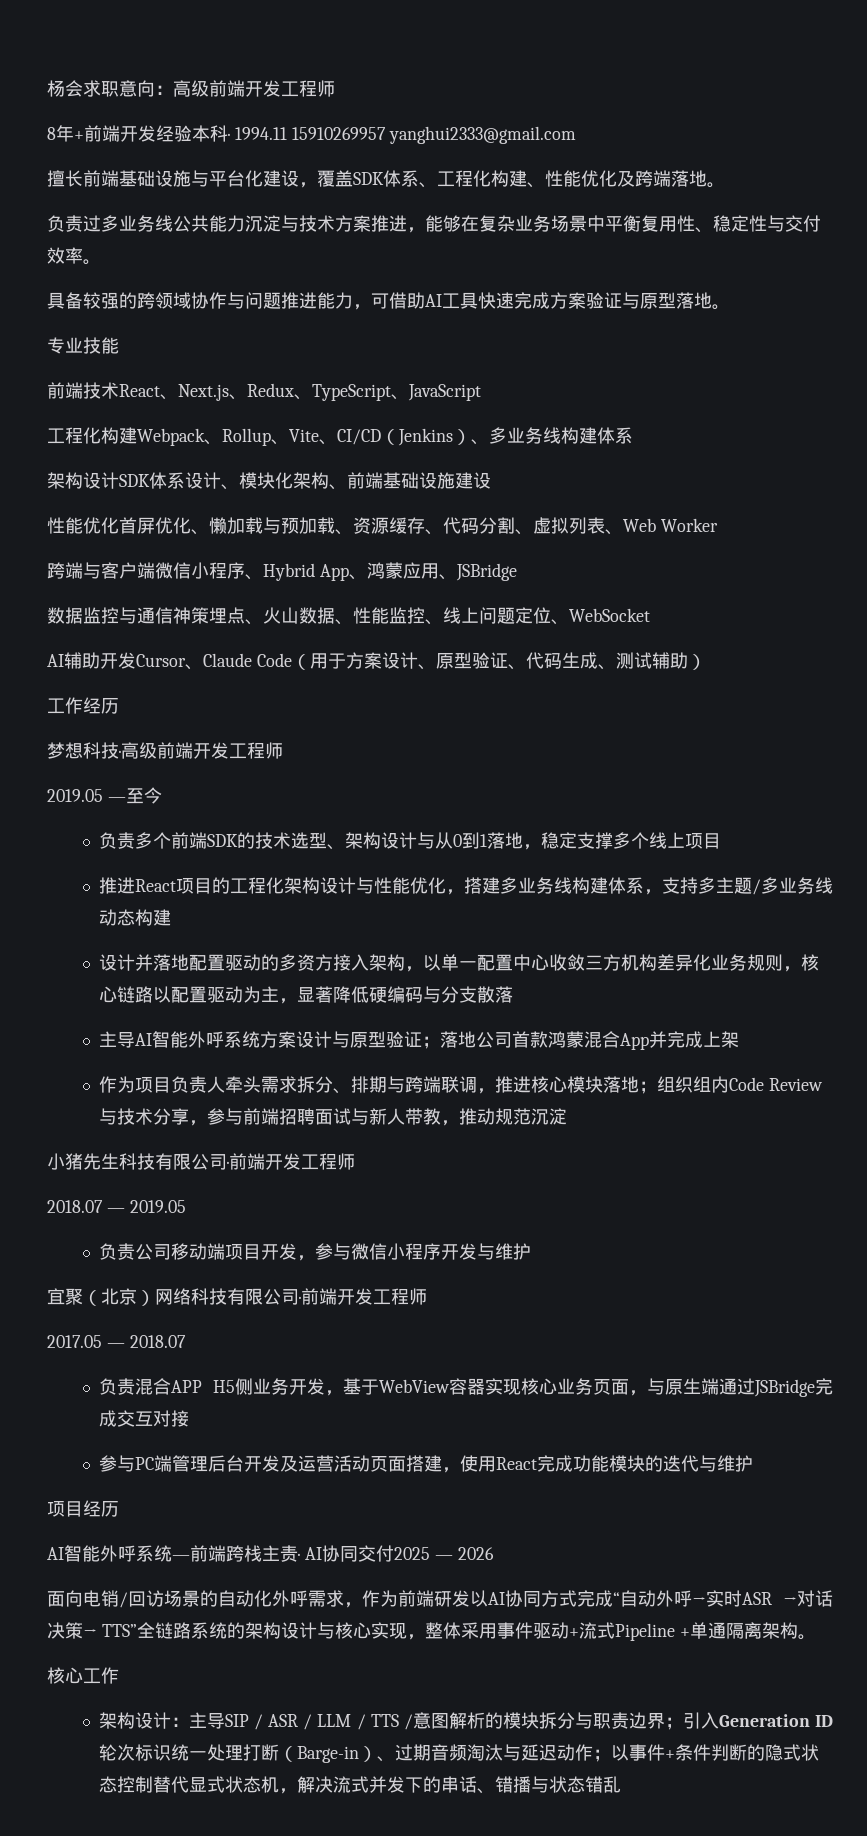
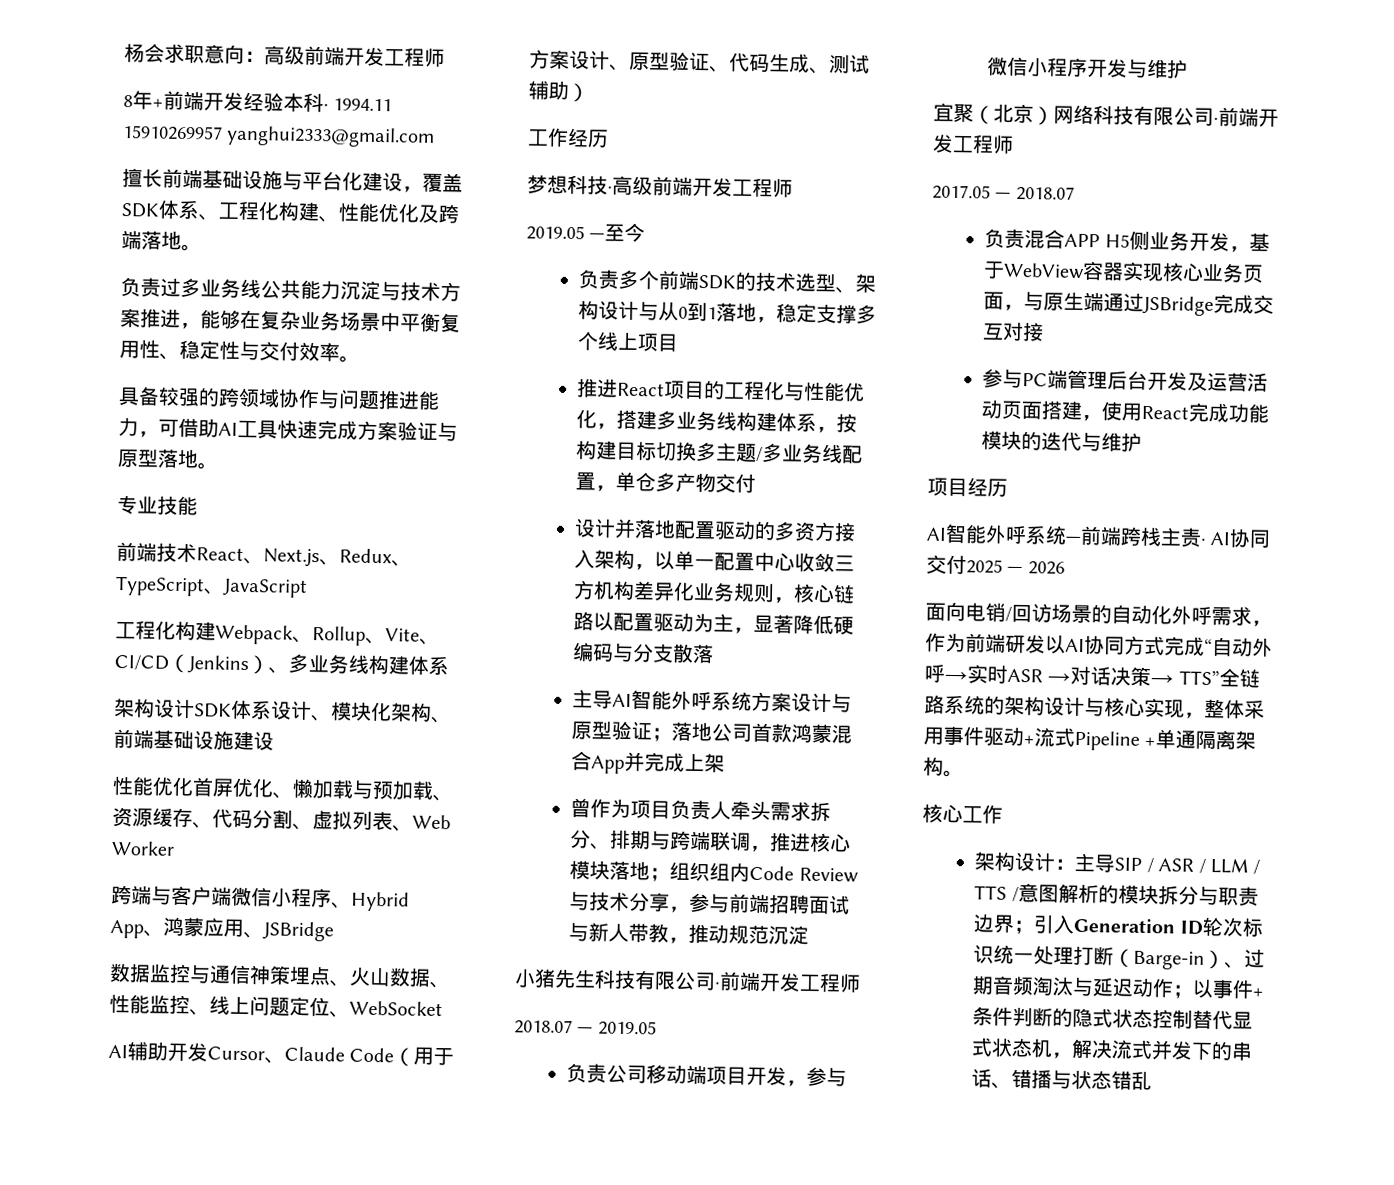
- 推进React项目的工程化架构设计与性能优化，搭建多业务线构建体系，支持多主题/多业务线动态构建
+ 推进React项目的工程化与性能优化，搭建多业务线构建体系，按构建目标切换多主题/多业务线配置，单仓多产物交付
- 作为项目负责人牵头需求拆分、排期与跨端联调，推进核心模块落地；组织组内Code Review与技术分享，参与前端招聘面试与新人带教，推动规范沉淀
+ 曾作为项目负责人牵头需求拆分、排期与跨端联调，推进核心模块落地；组织组内Code Review与技术分享，参与前端招聘面试与新人带教，推动规范沉淀

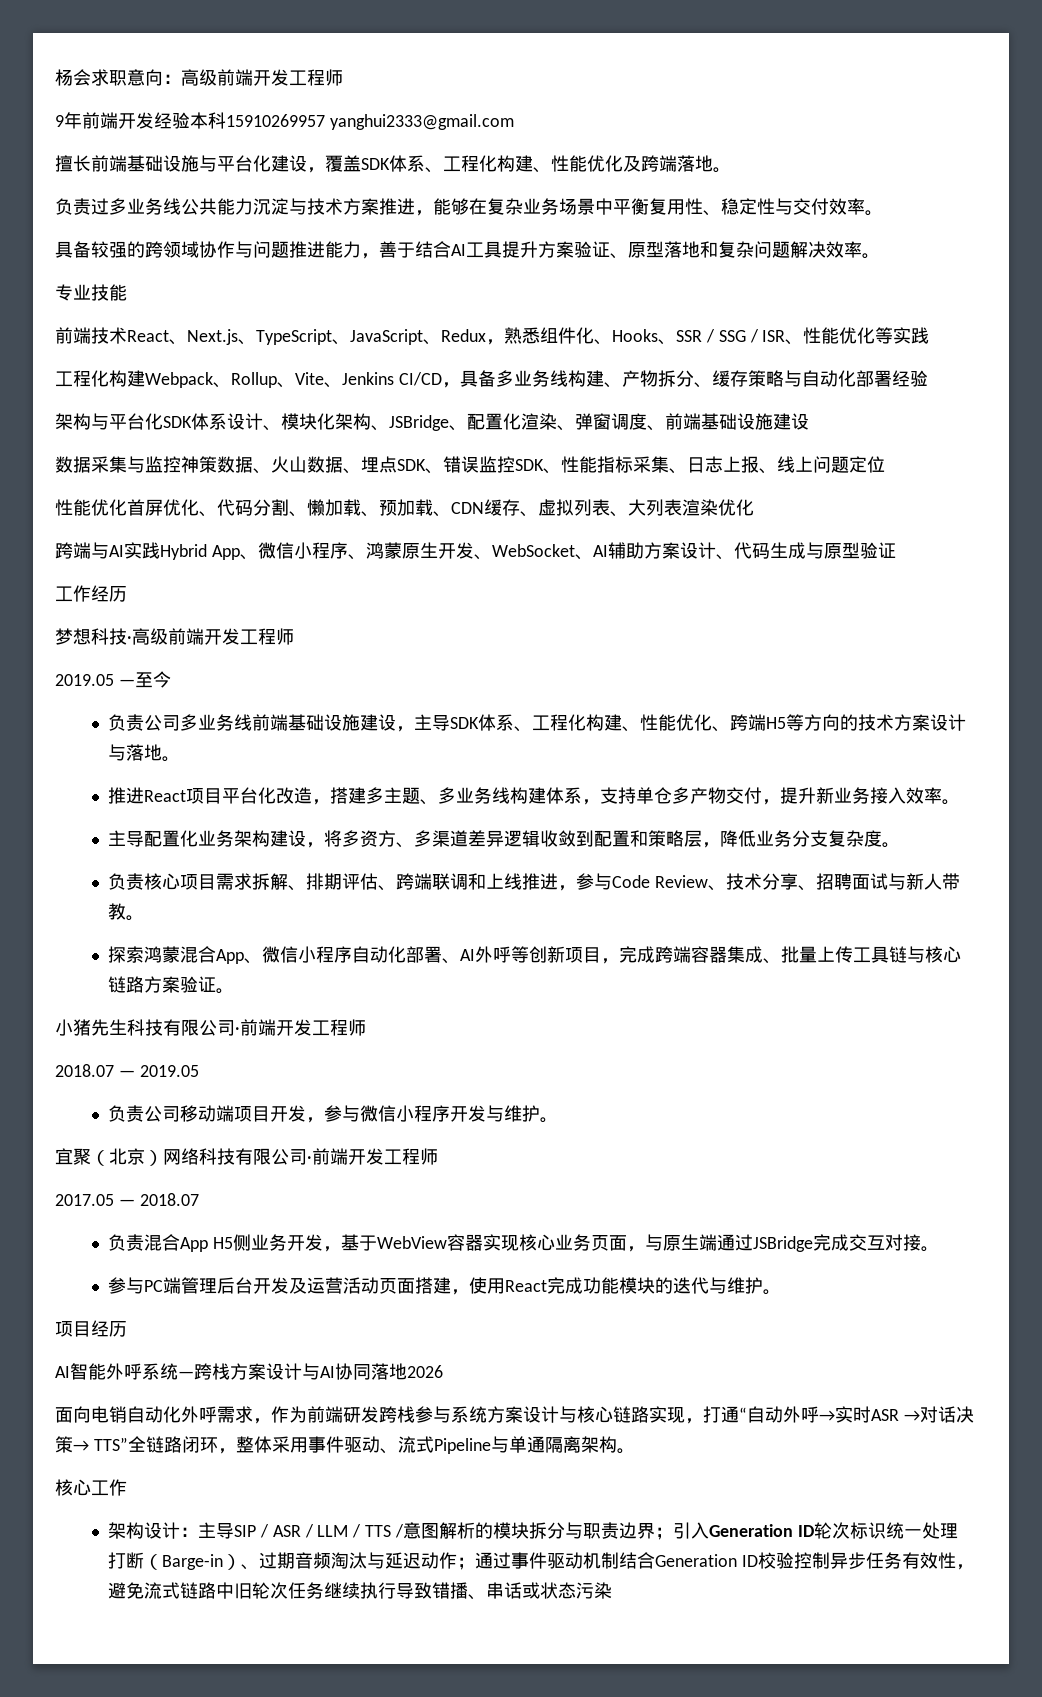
- 8年+前端开发经验本科· 1994.11 15910269957 yanghui2333@gmail.com
+ 9年前端开发经验本科15910269957 yanghui2333@gmail.com
- 具备较强的跨领域协作与问题推进能力，可借助AI工具快速完成方案验证与原型落地。
+ 具备较强的跨领域协作与问题推进能力，善于结合AI工具提升方案验证、原型落地和复杂问题解决效率。
- 前端技术React、Next.js、Redux、TypeScript、JavaScript
+ 前端技术React、Next.js、TypeScript、JavaScript、Redux，熟悉组件化、Hooks、SSR / SSG / ISR、性能优化等实践
- 工程化构建Webpack、Rollup、Vite、CI/CD（Jenkins）、多业务线构建体系
- 架构设计SDK体系设计、模块化架构、前端基础设施建设
+ 工程化构建Webpack、Rollup、Vite、Jenkins CI/CD，具备多业务线构建、产物拆分、缓存策略与自动化部署经验
+ 架构与平台化SDK体系设计、模块化架构、JSBridge、配置化渲染、弹窗调度、前端基础设施建设
+ 数据采集与监控神策数据、火山数据、埋点SDK、错误监控SDK、性能指标采集、日志上报、线上问题定位
- 性能优化首屏优化、懒加载与预加载、资源缓存、代码分割、虚拟列表、Web Worker
- 跨端与客户端微信小程序、Hybrid App、鸿蒙应用、JSBridge
- 数据监控与通信神策埋点、火山数据、性能监控、线上问题定位、WebSocket
- AI辅助开发Cursor、Claude Code（用于方案设计、原型验证、代码生成、测试辅助）
+ 性能优化首屏优化、代码分割、懒加载、预加载、CDN缓存、虚拟列表、大列表渲染优化
+ 跨端与AI实践Hybrid App、微信小程序、鸿蒙原生开发、WebSocket、AI辅助方案设计、代码生成与原型验证
- 负责多个前端SDK的技术选型、架构设计与从0到1落地，稳定支撑多个线上项目
- 推进React项目的工程化与性能优化，搭建多业务线构建体系，按构建目标切换多主题/多业务线配置，单仓多产物交付
- 设计并落地配置驱动的多资方接入架构，以单一配置中心收敛三方机构差异化业务规则，核心链路以配置驱动为主，显著降低硬编码与分支散落
- 主导AI智能外呼系统方案设计与原型验证；落地公司首款鸿蒙混合App并完成上架
- 曾作为项目负责人牵头需求拆分、排期与跨端联调，推进核心模块落地；组织组内Code Review与技术分享，参与前端招聘面试与新人带教，推动规范沉淀
+ 负责公司多业务线前端基础设施建设，主导SDK体系、工程化构建、性能优化、跨端H5等方向的技术方案设计与落地。
+ 推进React项目平台化改造，搭建多主题、多业务线构建体系，支持单仓多产物交付，提升新业务接入效率。
+ 主导配置化业务架构建设，将多资方、多渠道差异逻辑收敛到配置和策略层，降低业务分支复杂度。
+ 负责核心项目需求拆解、排期评估、跨端联调和上线推进，参与Code Review、技术分享、招聘面试与新人带教。
+ 探索鸿蒙混合App、微信小程序自动化部署、AI外呼等创新项目，完成跨端容器集成、批量上传工具链与核心链路方案验证。
- 负责公司移动端项目开发，参与微信小程序开发与维护
+ 负责公司移动端项目开发，参与微信小程序开发与维护。
- 负责混合APP H5侧业务开发，基于WebView容器实现核心业务页面，与原生端通过JSBridge完成交互对接
+ 负责混合App H5侧业务开发，基于WebView容器实现核心业务页面，与原生端通过JSBridge完成交互对接。
- 参与PC端管理后台开发及运营活动页面搭建，使用React完成功能模块的迭代与维护
+ 参与PC端管理后台开发及运营活动页面搭建，使用React完成功能模块的迭代与维护。
- AI智能外呼系统—前端跨栈主责· AI协同交付2025 — 2026
+ AI智能外呼系统—跨栈方案设计与AI协同落地2026
- 面向电销/回访场景的自动化外呼需求，作为前端研发以AI协同方式完成“自动外呼→实时ASR →对话决策→ TTS”全链路系统的架构设计与核心实现，整体采用事件驱动+流式Pipeline +单通隔离架构。
+ 面向电销自动化外呼需求，作为前端研发跨栈参与系统方案设计与核心链路实现，打通“自动外呼→实时ASR →对话决策→ TTS”全链路闭环，整体采用事件驱动、流式Pipeline与单通隔离架构。
- 架构设计：主导SIP / ASR / LLM / TTS /意图解析的模块拆分与职责边界；引入Generation ID轮次标识统一处理打断（Barge-in）、过期音频淘汰与延迟动作；以事件+条件判断的隐式状态控制替代显式状态机，解决流式并发下的串话、错播与状态错乱
+ 架构设计：主导SIP / ASR / LLM / TTS /意图解析的模块拆分与职责边界；引入Generation ID轮次标识统一处理打断（Barge-in）、过期音频淘汰与延迟动作；通过事件驱动机制结合Generation ID校验控制异步任务有效性，避免流式链路中旧轮次任务继续执行导致错播、串话或状态污染

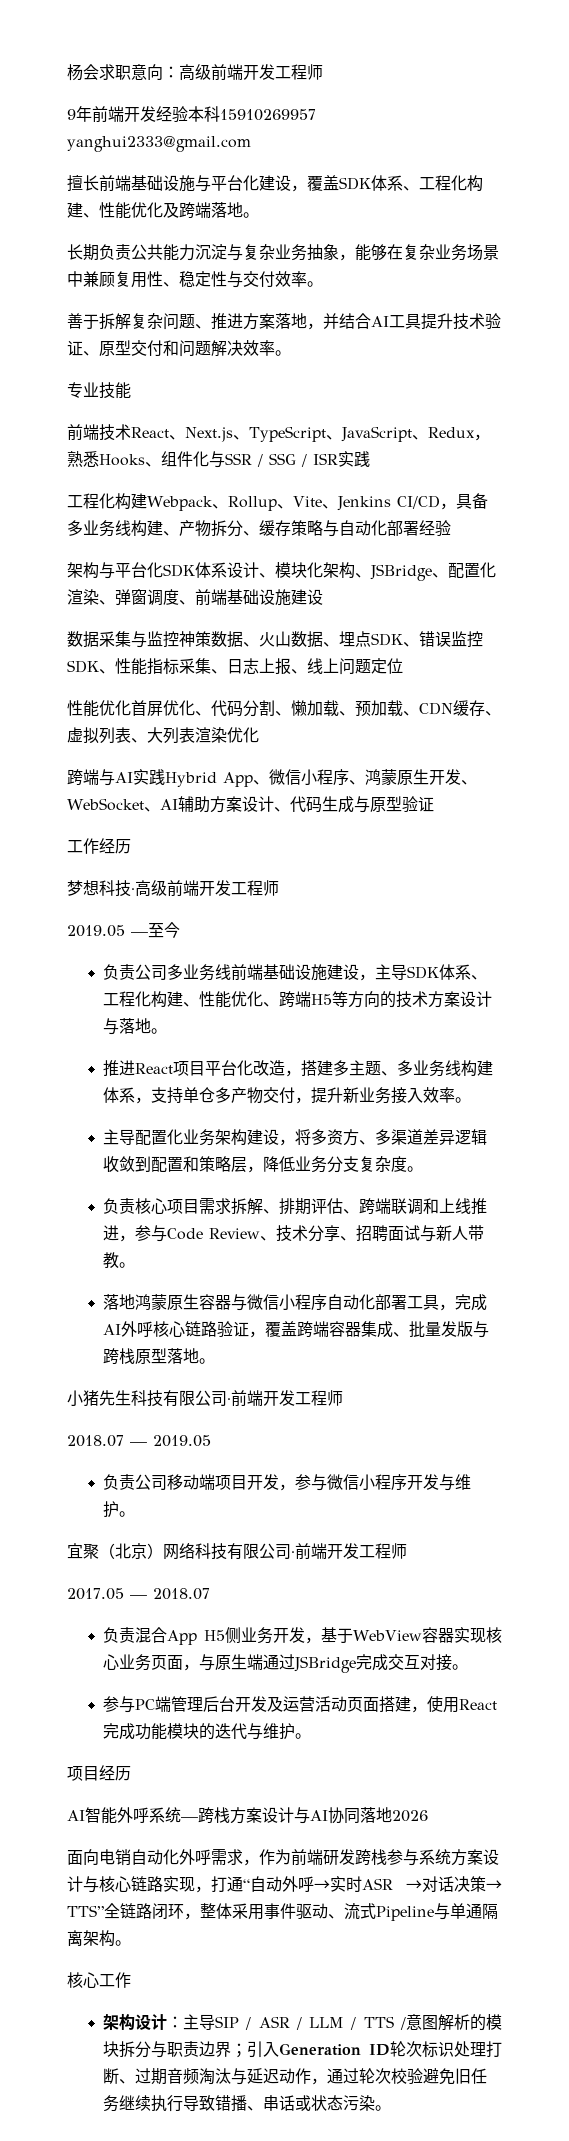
- 负责过多业务线公共能力沉淀与技术方案推进，能够在复杂业务场景中平衡复用性、稳定性与交付效率。
+ 长期负责公共能力沉淀与复杂业务抽象，能够在复杂业务场景中兼顾复用性、稳定性与交付效率。
- 具备较强的跨领域协作与问题推进能力，善于结合AI工具提升方案验证、原型落地和复杂问题解决效率。
+ 善于拆解复杂问题、推进方案落地，并结合AI工具提升技术验证、原型交付和问题解决效率。
- 前端技术React、Next.js、TypeScript、JavaScript、Redux，熟悉组件化、Hooks、SSR / SSG / ISR、性能优化等实践
+ 前端技术React、Next.js、TypeScript、JavaScript、Redux，熟悉Hooks、组件化与SSR / SSG / ISR实践
- 探索鸿蒙混合App、微信小程序自动化部署、AI外呼等创新项目，完成跨端容器集成、批量上传工具链与核心链路方案验证。
+ 落地鸿蒙原生容器与微信小程序自动化部署工具，完成AI外呼核心链路验证，覆盖跨端容器集成、批量发版与跨栈原型落地。
- 架构设计：主导SIP / ASR / LLM / TTS /意图解析的模块拆分与职责边界；引入Generation ID轮次标识统一处理打断（Barge-in）、过期音频淘汰与延迟动作；通过事件驱动机制结合Generation ID校验控制异步任务有效性，避免流式链路中旧轮次任务继续执行导致错播、串话或状态污染
+ 架构设计：主导SIP / ASR / LLM / TTS /意图解析的模块拆分与职责边界；引入Generation ID轮次标识处理打断、过期音频淘汰与延迟动作，通过轮次校验避免旧任务继续执行导致错播、串话或状态污染。

